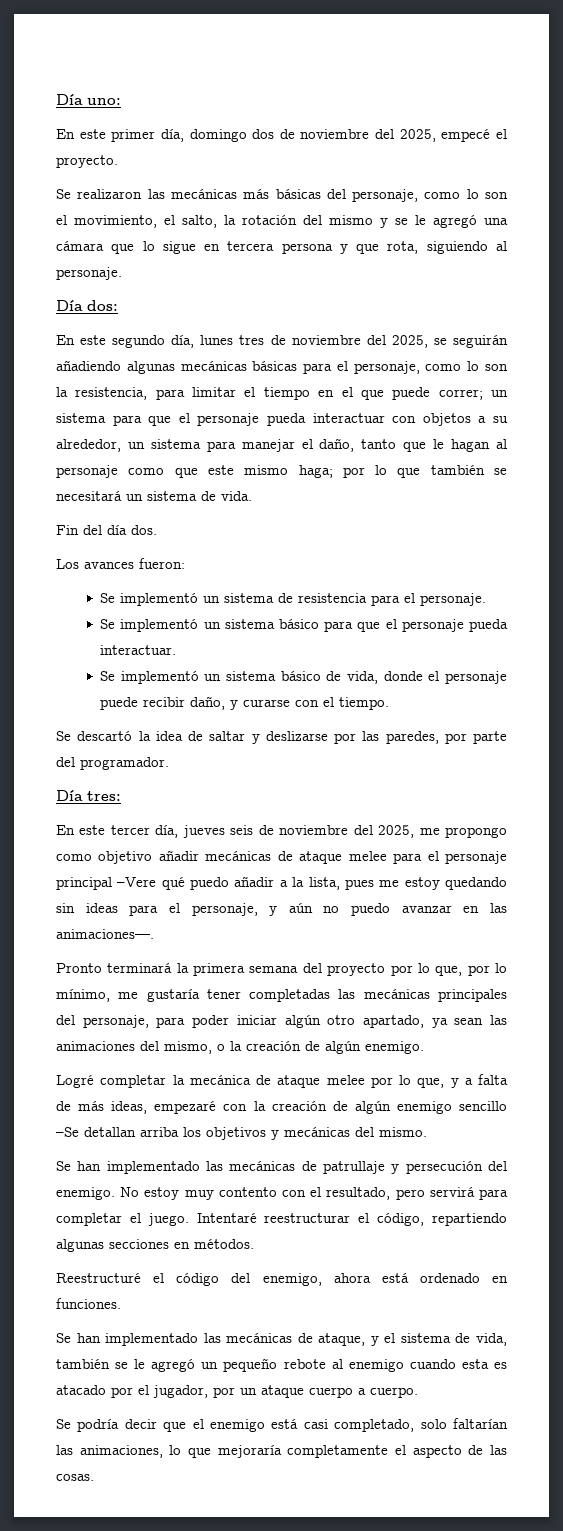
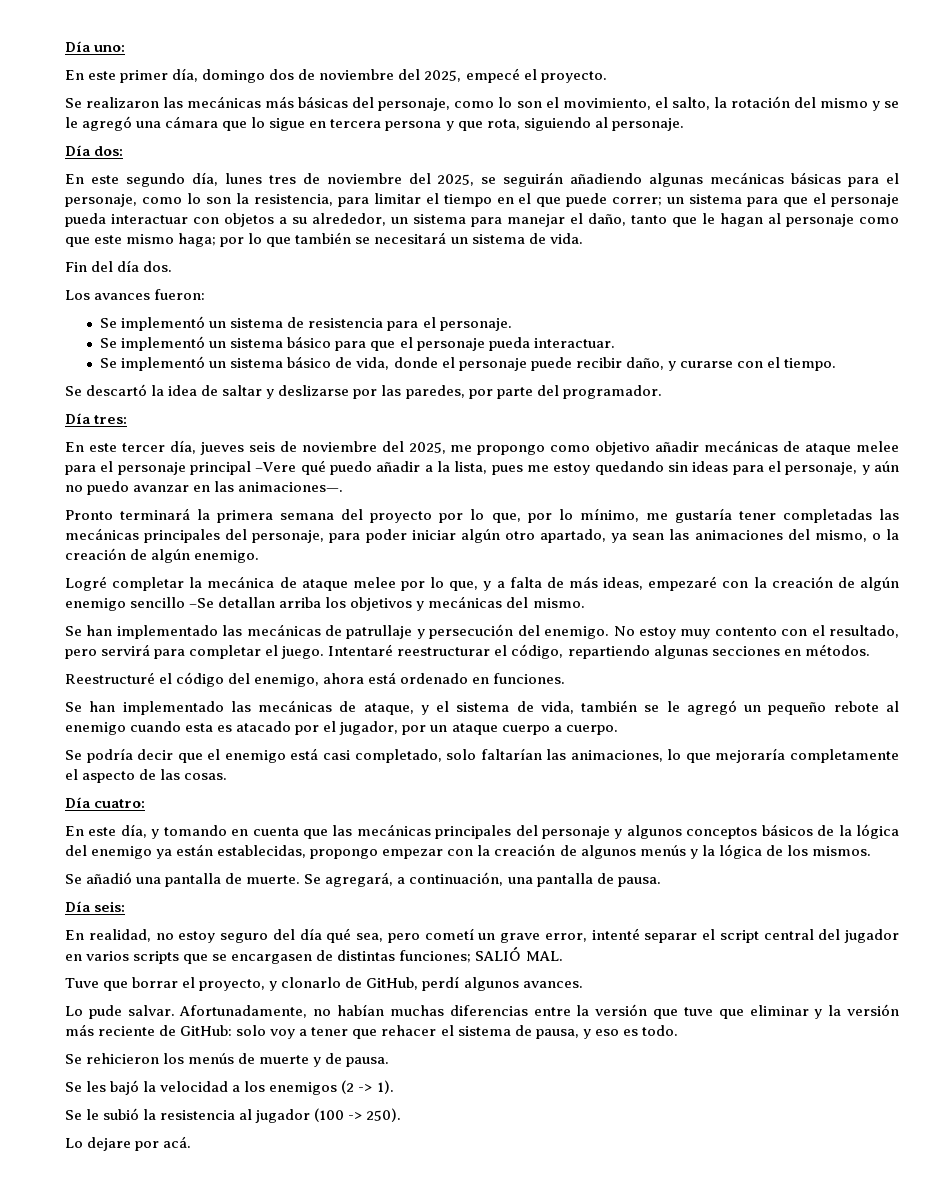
+ Día cuatro:
+ En este día, y tomando en cuenta que las mecánicas principales del personaje y algunos conceptos básicos de la lógica del enemigo ya están establecidas, propongo empezar con la creación de algunos menús y la lógica de los mismos.
+ Se añadió una pantalla de muerte. Se agregará, a continuación, una pantalla de pausa.
+ Día seis:
+ En realidad, no estoy seguro del día qué sea, pero cometí un grave error, intenté separar el script central del jugador en varios scripts que se encargasen de distintas funciones; SALIÓ MAL.
+ Tuve que borrar el proyecto, y clonarlo de GitHub, perdí algunos avances.
+ Lo pude salvar. Afortunadamente, no habían muchas diferencias entre la versión que tuve que eliminar y la versión más reciente de GitHub: solo voy a tener que rehacer el sistema de pausa, y eso es todo.
+ Se rehicieron los menús de muerte y de pausa.
+ Se les bajó la velocidad a los enemigos (2 -> 1).
+ Se le subió la resistencia al jugador (100 -> 250).
+ Lo dejare por acá.

